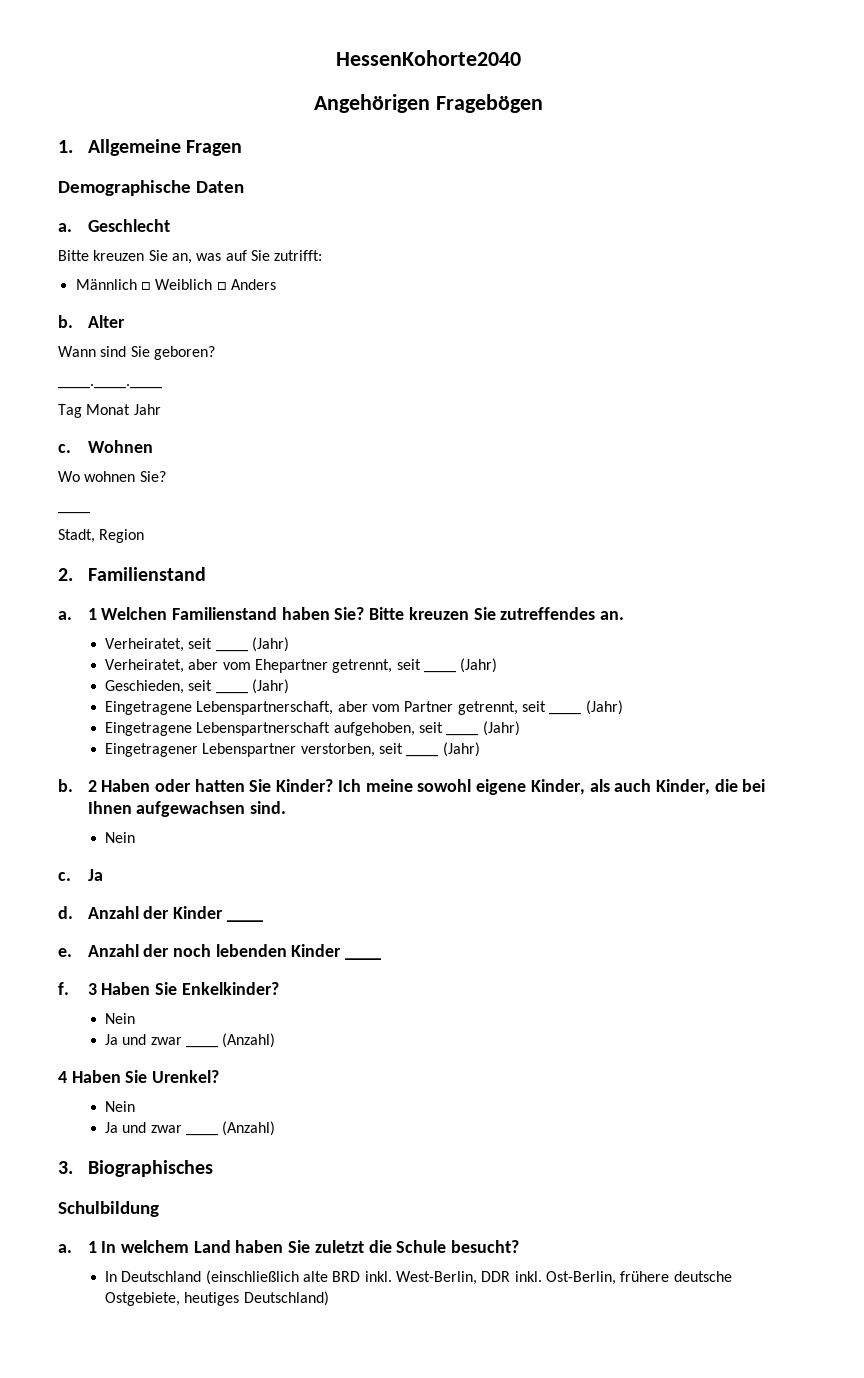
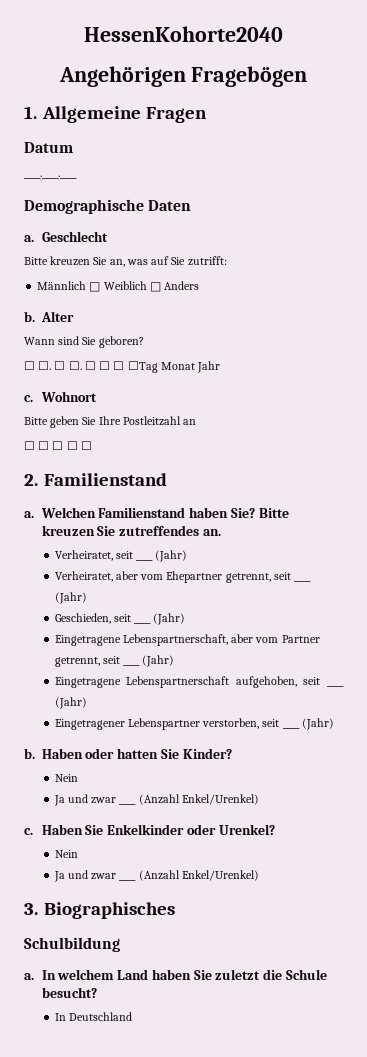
+ Datum
+ ____.____.____
- ____.____.____
- Tag Monat Jahr
- c. Wohnen
- Wo wohnen Sie?
- ____
- Stadt, Region
+ ☐ ☐. ☐ ☐. ☐ ☐ ☐ ☐Tag Monat Jahr
+ c. Wohnort
+ Bitte geben Sie Ihre Postleitzahl an
+ ☐ ☐ ☐ ☐ ☐
- 1 Welchen Familienstand haben Sie?
+ Welchen Familienstand haben Sie?
- 2 Haben oder hatten Sie Kinder? Ich meine sowohl eigene Kinder, als auch Kinder, die bei Ihnen aufgewachsen sind.
+ Haben oder hatten Sie Kinder?
  Nein
- c. Ja
- d. Anzahl der Kinder ____
- e. Anzahl der noch lebenden Kinder ____
- f. 3 Haben Sie Enkelkinder?
+ Ja und zwar ____ (Anzahl Enkel/Urenkel)
+ c. Haben Sie Enkelkinder oder Urenkel?
  Nein
- Ja und zwar ____ (Anzahl)
- 4 Haben Sie Urenkel?
- Nein
- Ja und zwar ____ (Anzahl)
+ Ja und zwar ____ (Anzahl Enkel/Urenkel)
- 1 In welchem Land haben Sie zuletzt die Schule besucht?
+ In welchem Land haben Sie zuletzt die Schule besucht?
- In Deutschland (einschließlich alte BRD inkl. West-Berlin, DDR inkl. Ost-Berlin, frühere deutsche Ostgebiete, heutiges Deutschland)
+ In Deutschland

